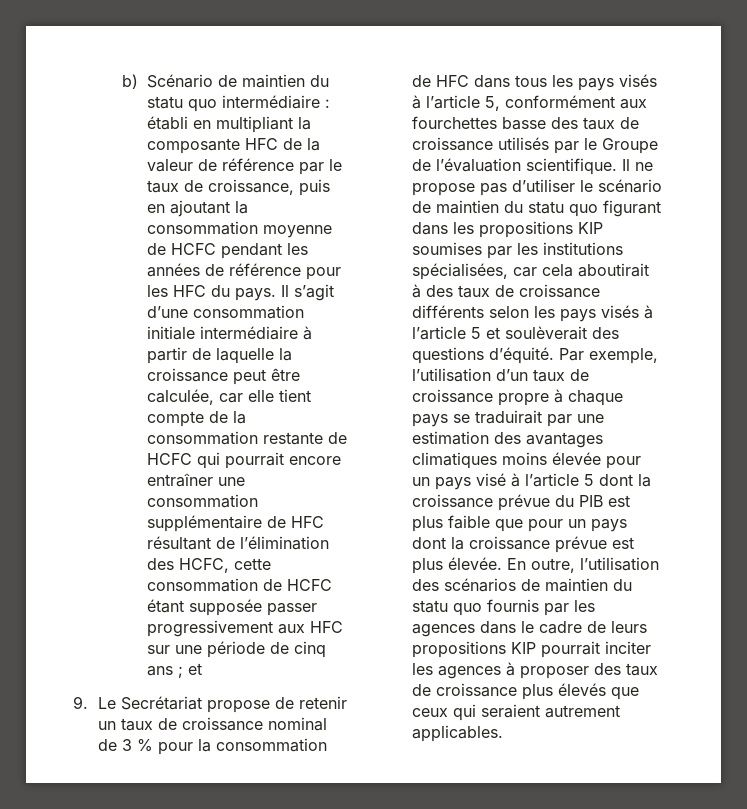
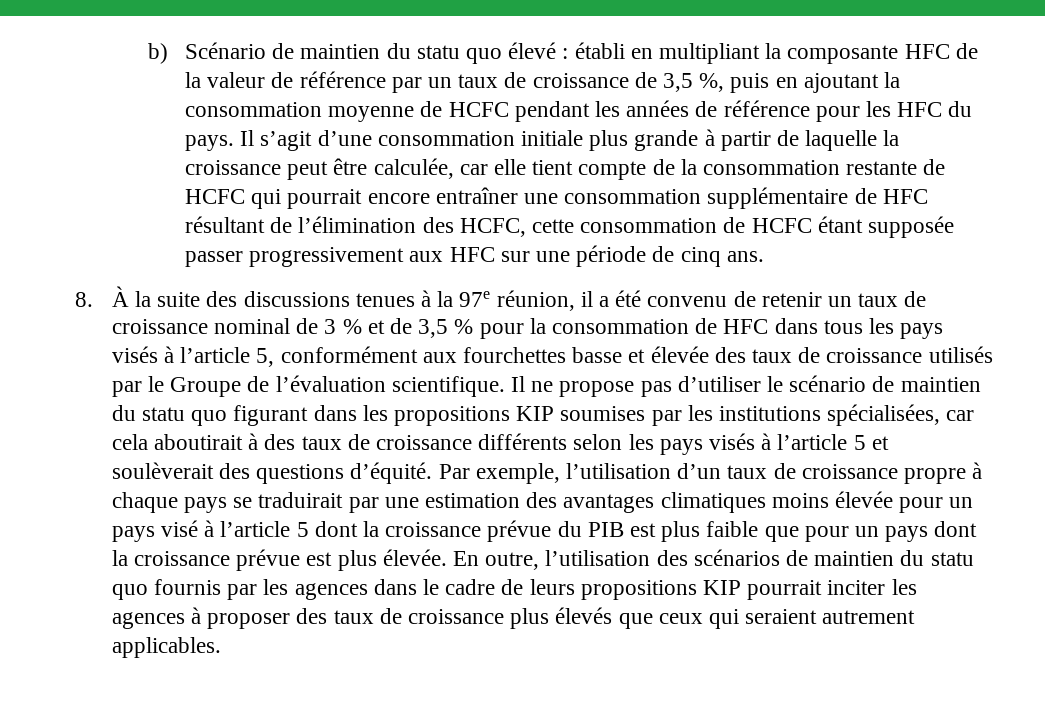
- b) Scénario de maintien du statu quo intermédiaire : établi en multipliant la composante HFC de la valeur de référence par le taux de croissance, puis en ajoutant la consommation moyenne de HCFC pendant les années de référence pour les HFC du pays.
+ b) Scénario de maintien du statu quo élevé : établi en multipliant la composante HFC de la valeur de référence par un taux de croissance de 3,5 %, puis en ajoutant la consommation moyenne de HCFC pendant les années de référence pour les HFC du pays.
- Il s’agit d’une consommation initiale intermédiaire à partir de laquelle la croissance peut être calculée, car elle tient compte de la consommation restante de HCFC qui pourrait encore entraîner une consommation supplémentaire de HFC résultant de l’élimination des HCFC, cette consommation de HCFC étant supposée passer progressivement aux HFC sur une période de cinq ans ; et
- 9. Le Secrétariat propose de retenir un taux de croissance nominal de 3 % pour la consommation de HFC dans tous les pays visés à l’article 5, conformément aux fourchettes basse des taux de croissance utilisés par le Groupe de l’évaluation scientifique.
+ Il s’agit d’une consommation initiale plus grande à partir de laquelle la croissance peut être calculée, car elle tient compte de la consommation restante de HCFC qui pourrait encore entraîner une consommation supplémentaire de HFC résultant de l’élimination des HCFC, cette consommation de HCFC étant supposée passer progressivement aux HFC sur une période de cinq ans.
+ 8. À la suite des discussions tenues à la 97e réunion, il a été convenu de retenir un taux de croissance nominal de 3 % et de 3,5 % pour la consommation de HFC dans tous les pays visés à l’article 5, conformément aux fourchettes basse et élevée des taux de croissance utilisés par le Groupe de l’évaluation scientifique.

